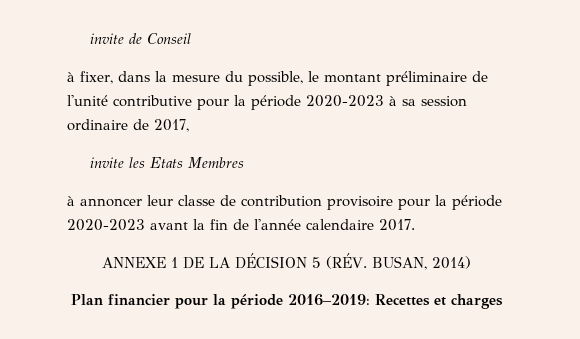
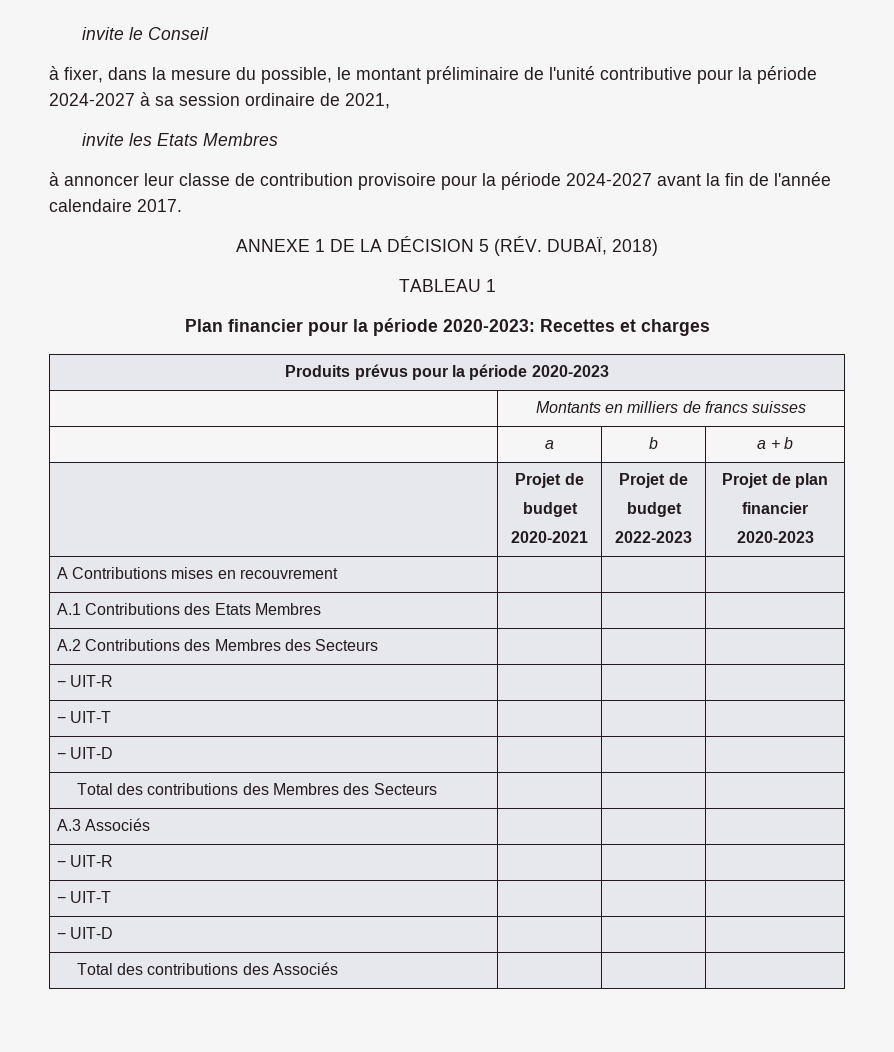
- invite de Conseil
+ invite le Conseil
- à fixer, dans la mesure du possible, le montant préliminaire de l'unité contributive pour la période 2020-2023 à sa session ordinaire de 2017,
+ à fixer, dans la mesure du possible, le montant préliminaire de l'unité contributive pour la période 2024-2027 à sa session ordinaire de 2021,
- à annoncer leur classe de contribution provisoire pour la période 2020-2023 avant la fin de l'année calendaire 2017.
+ à annoncer leur classe de contribution provisoire pour la période 2024-2027 avant la fin de l'année calendaire 2017.
- ANNEXE 1 DE LA DÉCISION 5 (RÉV. BUSAN, 2014)
+ ANNEXE 1 DE LA DÉCISION 5 (RÉV. DUBAÏ, 2018)
+ TABLEAU 1
- Plan financier pour la période 2016–2019: Recettes et charges
+ Plan financier pour la période 2020-2023: Recettes et charges
+ Produits prévus pour la période 2020-2023
+ | Montants en milliers de francs suisses
+ | a | b | a + b
+ | Projet de
+ budget
+ 2020-2021 | Projet de
+ budget
+ 2022-2023 | Projet de plan
+ financier
+ 2020-2023
+ A Contributions mises en recouvrement | | |
+ A.1 Contributions des Etats Membres | | |
+ A.2 Contributions des Membres des Secteurs | | |
+ − UIT-R | | |
+ − UIT-T | | |
+ − UIT-D | | |
+ Total des contributions des Membres des Secteurs | | |
+ A.3 Associés | | |
+ − UIT-R | | |
+ − UIT-T | | |
+ − UIT-D | | |
+ Total des contributions des Associés | | |

